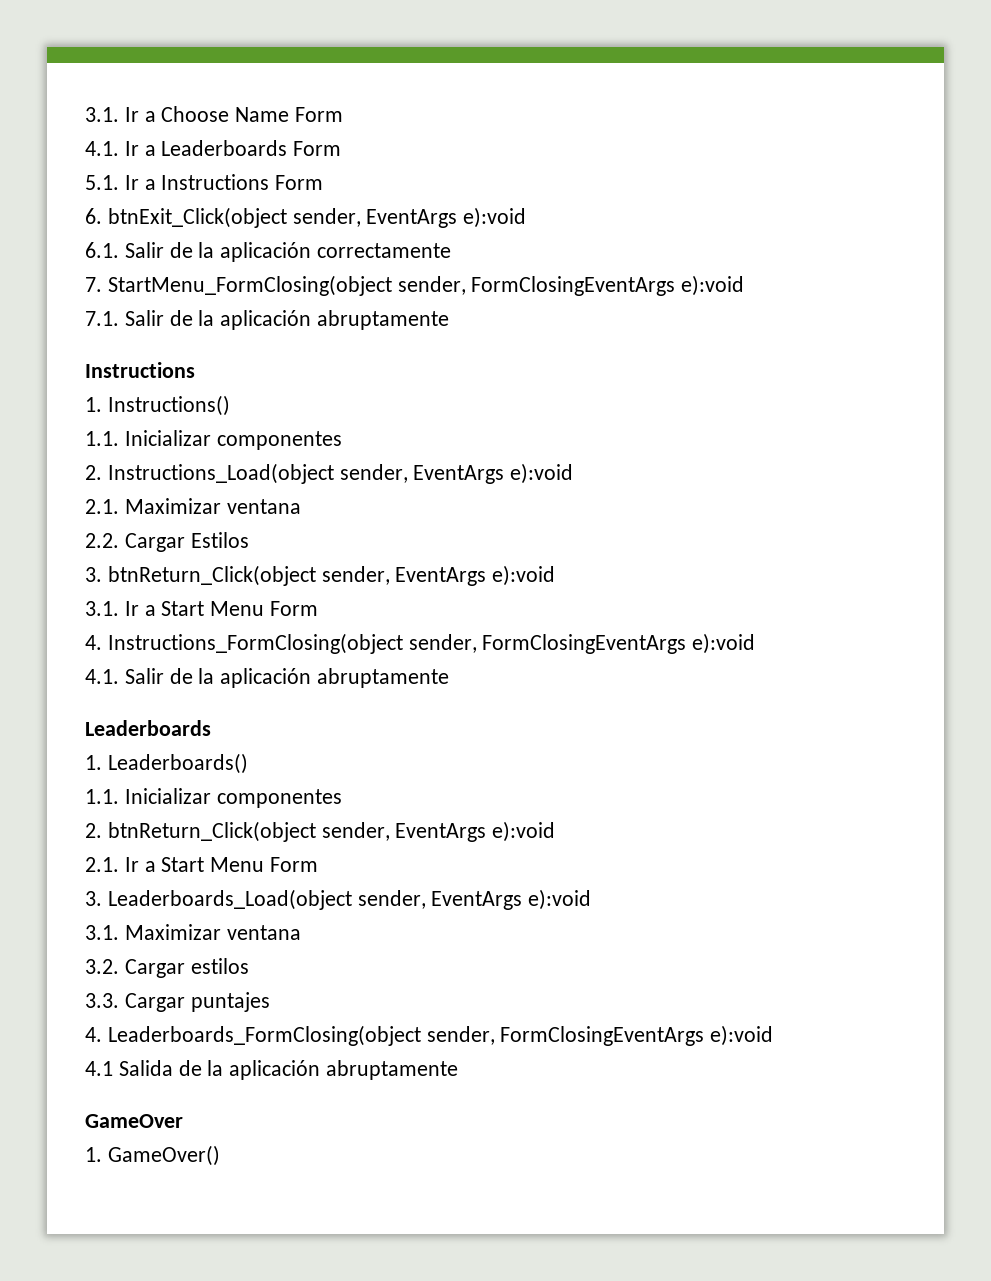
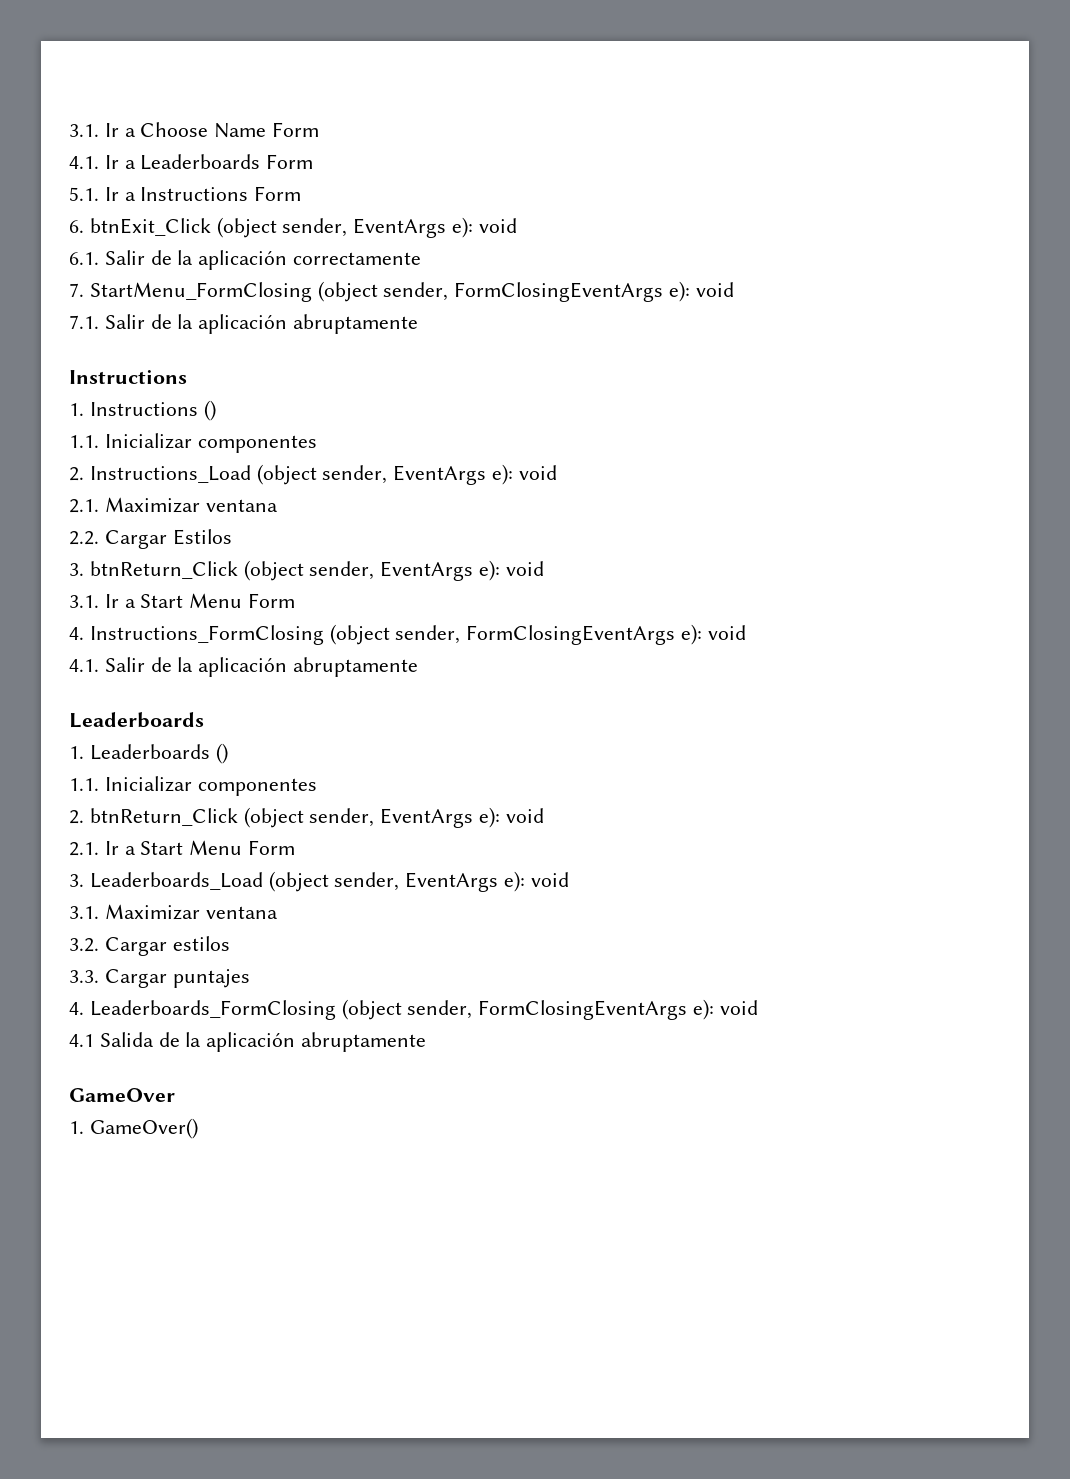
- 6. btnExit_Click(object sender, EventArgs e):void
+ 6. btnExit_Click (object sender, EventArgs e): void
- 7. StartMenu_FormClosing(object sender, FormClosingEventArgs e):void
+ 7. StartMenu_FormClosing (object sender, FormClosingEventArgs e): void
- 1. Instructions()
+ 1. Instructions ()
  1.1. Inicializar componentes
- 2. Instructions_Load(object sender, EventArgs e):void
+ 2. Instructions_Load (object sender, EventArgs e): void
- 3. btnReturn_Click(object sender, EventArgs e):void
+ 3. btnReturn_Click (object sender, EventArgs e): void
- 4. Instructions_FormClosing(object sender, FormClosingEventArgs e):void
+ 4. Instructions_FormClosing (object sender, FormClosingEventArgs e): void
- 1. Leaderboards()
+ 1. Leaderboards ()
  1.1. Inicializar componentes
- 2. btnReturn_Click(object sender, EventArgs e):void
+ 2. btnReturn_Click (object sender, EventArgs e): void
- 3. Leaderboards_Load(object sender, EventArgs e):void
+ 3. Leaderboards_Load (object sender, EventArgs e): void
- 4. Leaderboards_FormClosing(object sender, FormClosingEventArgs e):void
+ 4. Leaderboards_FormClosing (object sender, FormClosingEventArgs e): void

